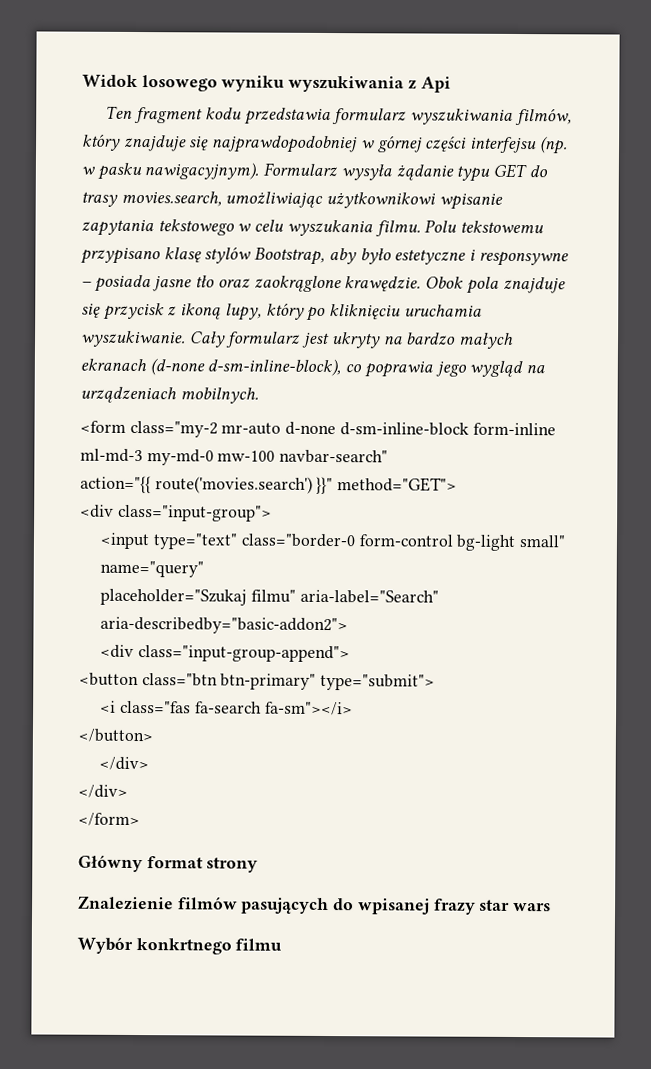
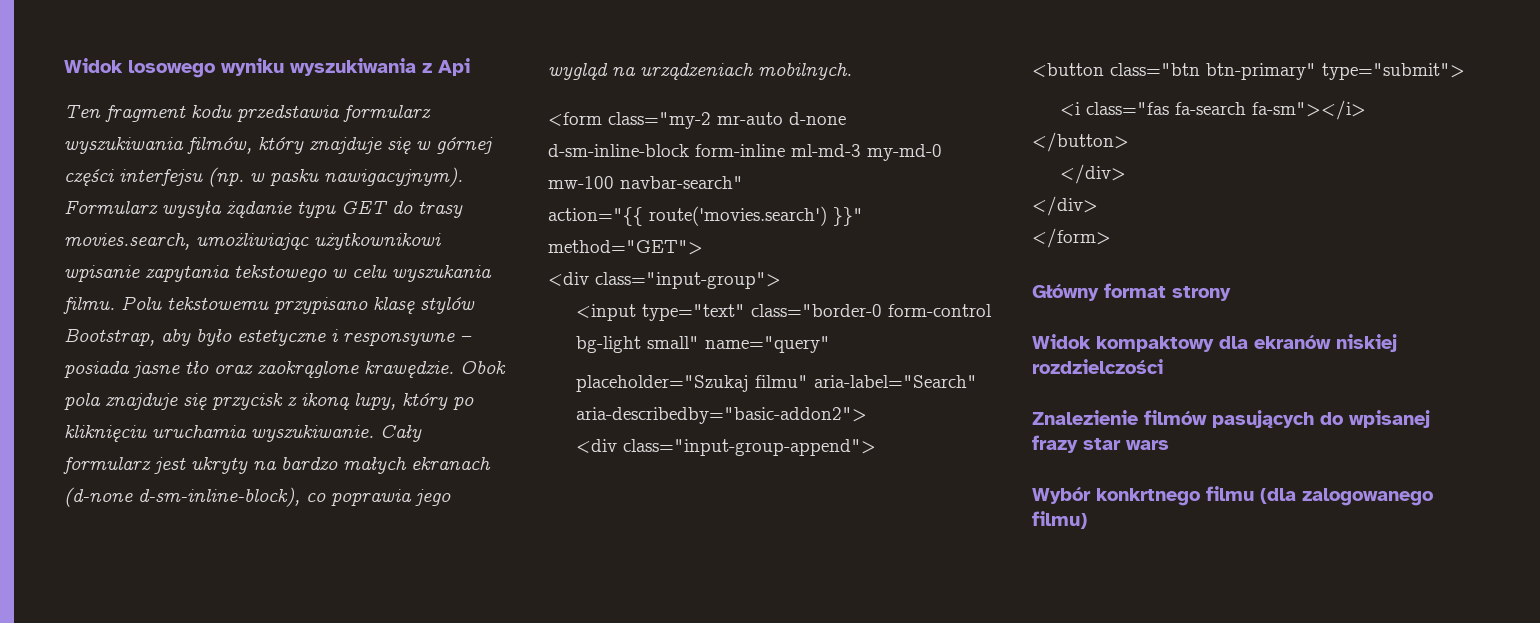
- Ten fragment kodu przedstawia formularz wyszukiwania filmów, który znajduje się najprawdopodobniej w górnej części interfejsu (np. w pasku nawigacyjnym).
+ Ten fragment kodu przedstawia formularz wyszukiwania filmów, który znajduje się w górnej części interfejsu (np. w pasku nawigacyjnym).
+ Widok kompaktowy dla ekranów niskiej rozdzielczości
- Wybór konkrtnego filmu
+ Wybór konkrtnego filmu (dla zalogowanego filmu)

